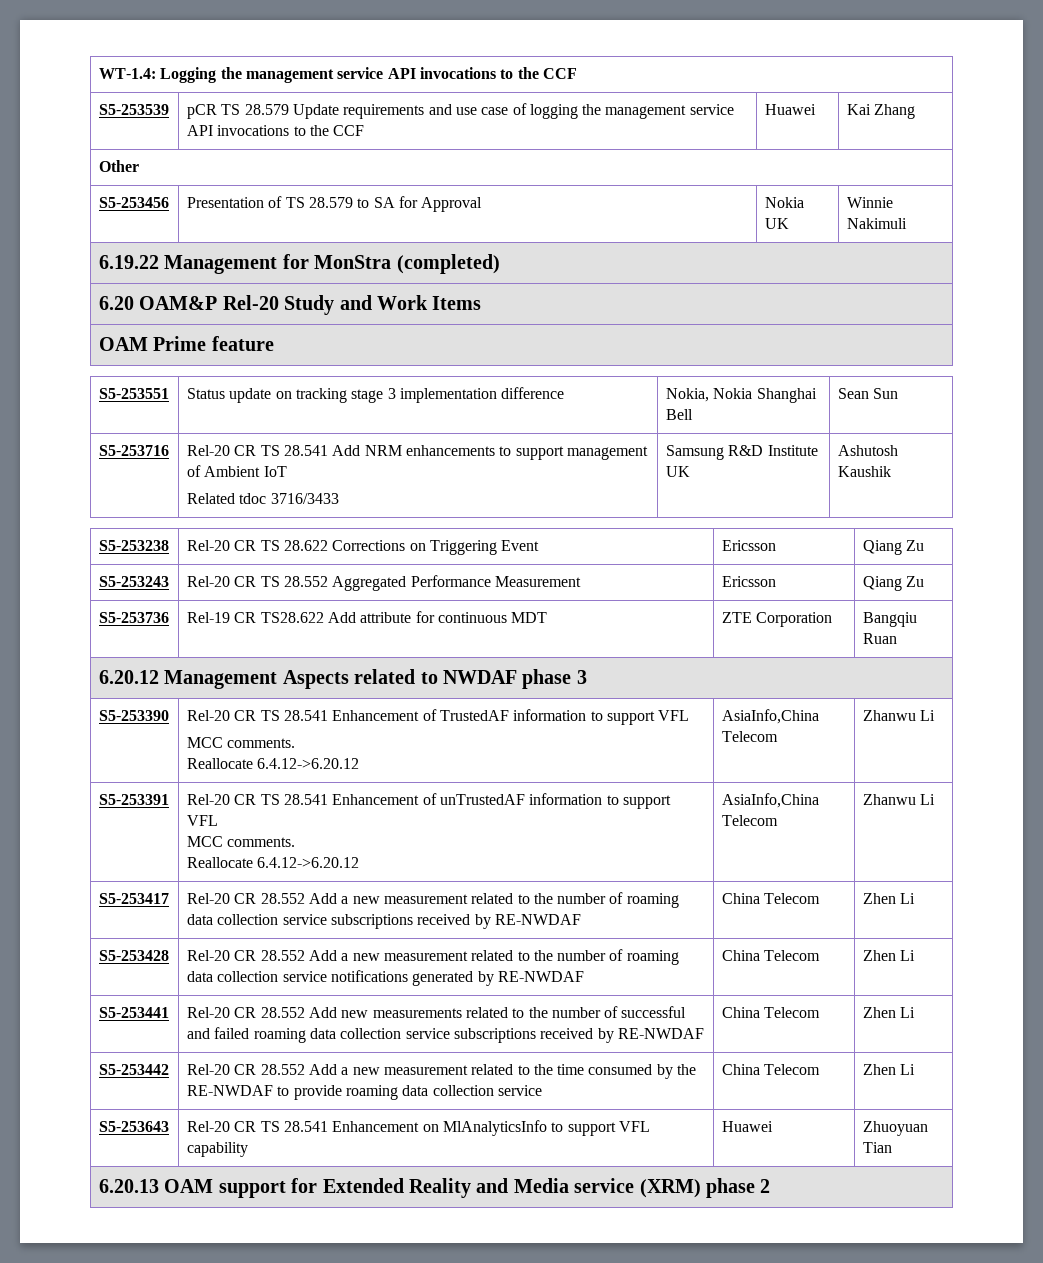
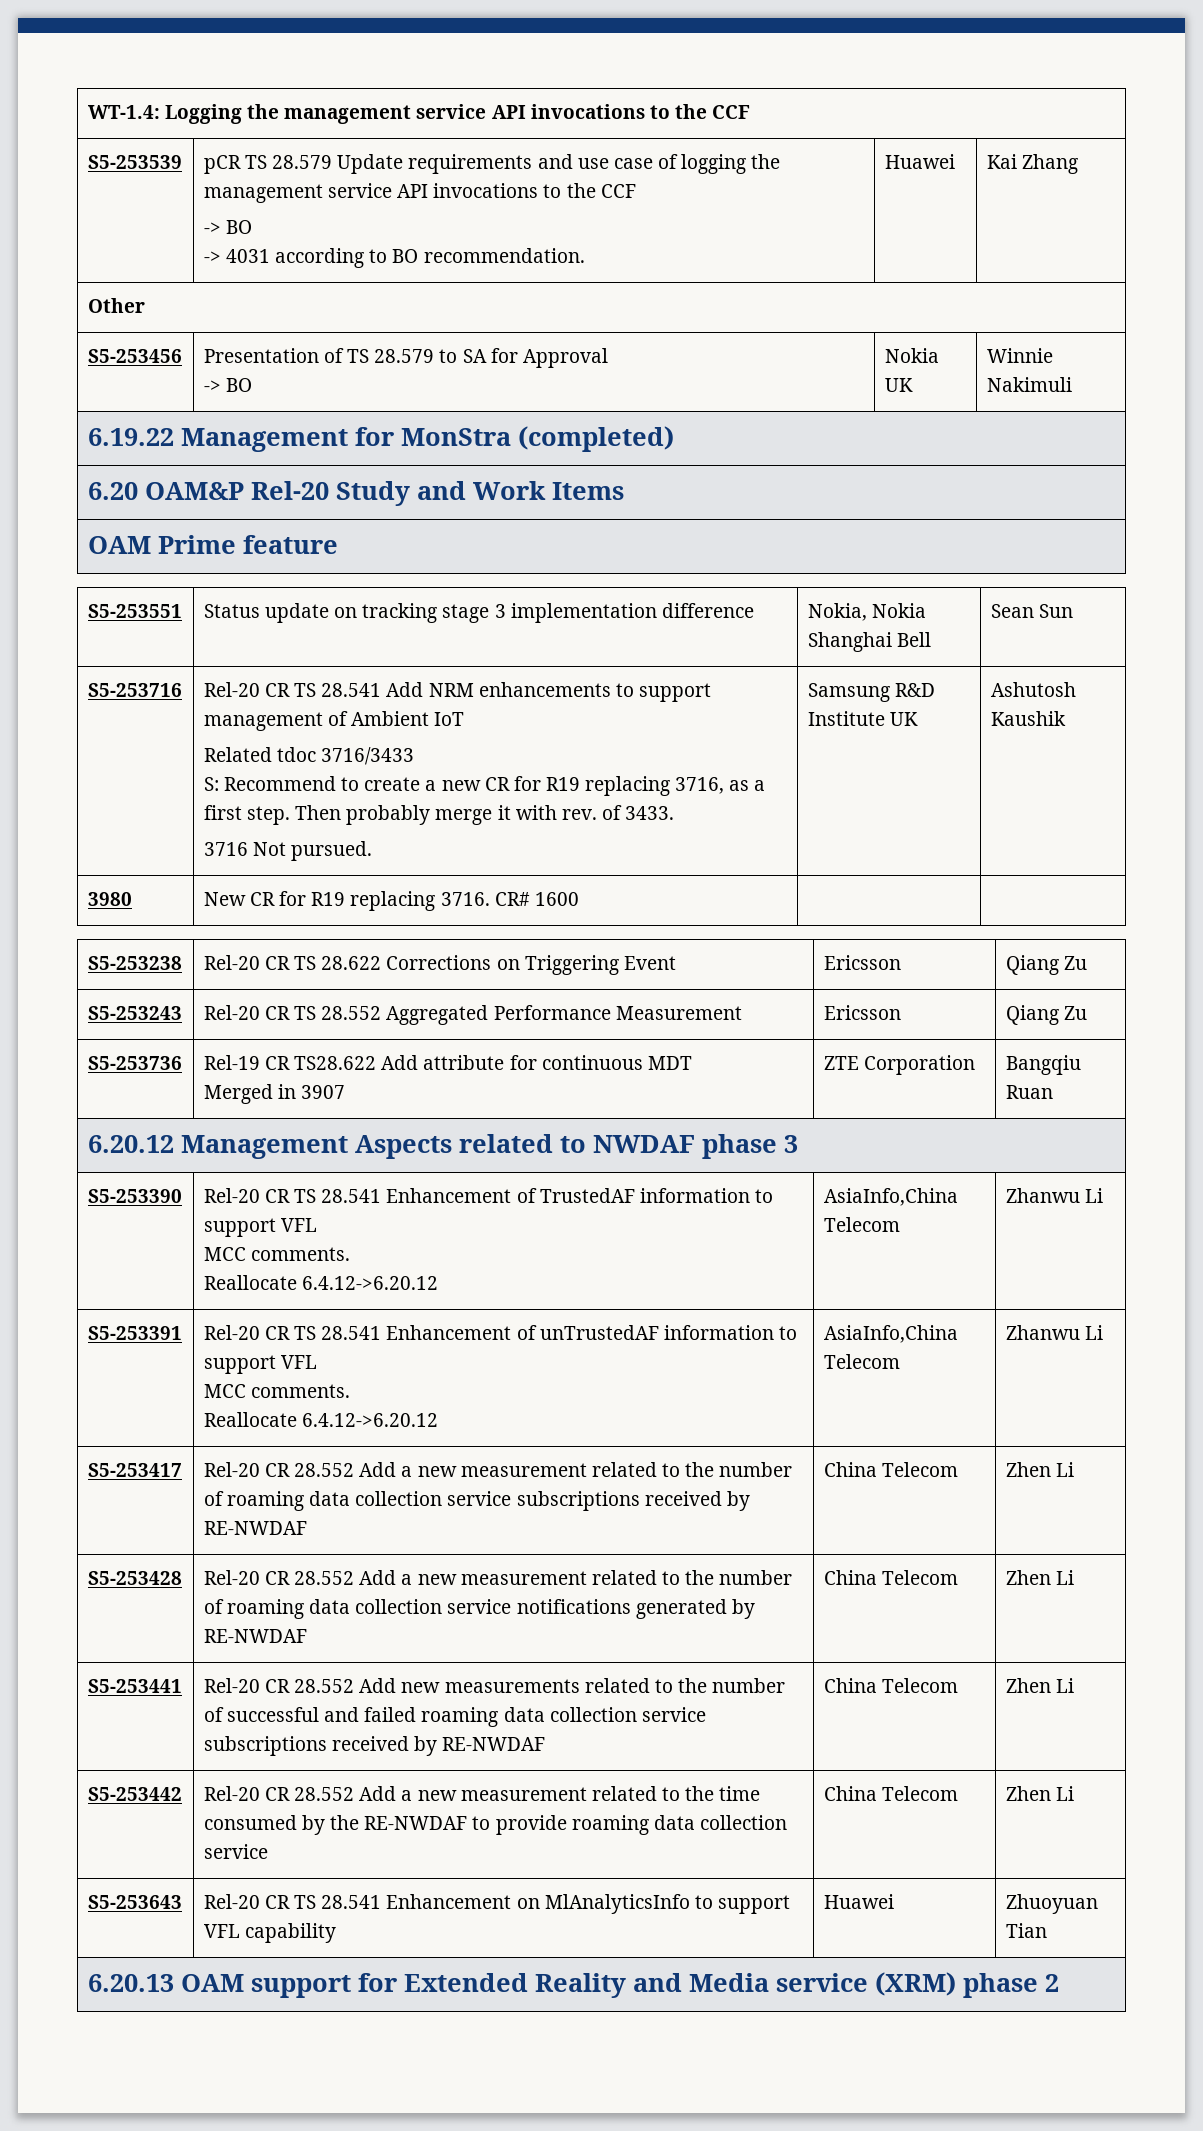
- S5-253539 | pCR TS 28.579 Update requirements and use case of logging the management service API invocations to the CCF | Huawei | Kai Zhang
+ S5-253539 | pCR TS 28.579 Update requirements and use case of logging the management service API invocations to the CCF
+ -> BO
+ -> 4031 according to BO recommendation. | Huawei | Kai Zhang
- S5-253456 | Presentation of TS 28.579 to SA for Approval | Nokia UK | Winnie Nakimuli
+ S5-253456 | Presentation of TS 28.579 to SA for Approval
+ -> BO | Nokia UK | Winnie Nakimuli
+ S: Recommend to create a new CR for R19 replacing 3716, as a first step. Then probably merge it with rev. of 3433.
+ 3716 Not pursued.
+ 3980 | New CR for R19 replacing 3716. CR# 1600 | |
- S5-253736 | Rel-19 CR TS28.622 Add attribute for continuous MDT | ZTE Corporation | Bangqiu Ruan
+ S5-253736 | Rel-19 CR TS28.622 Add attribute for continuous MDT
+ Merged in 3907 | ZTE Corporation | Bangqiu Ruan

